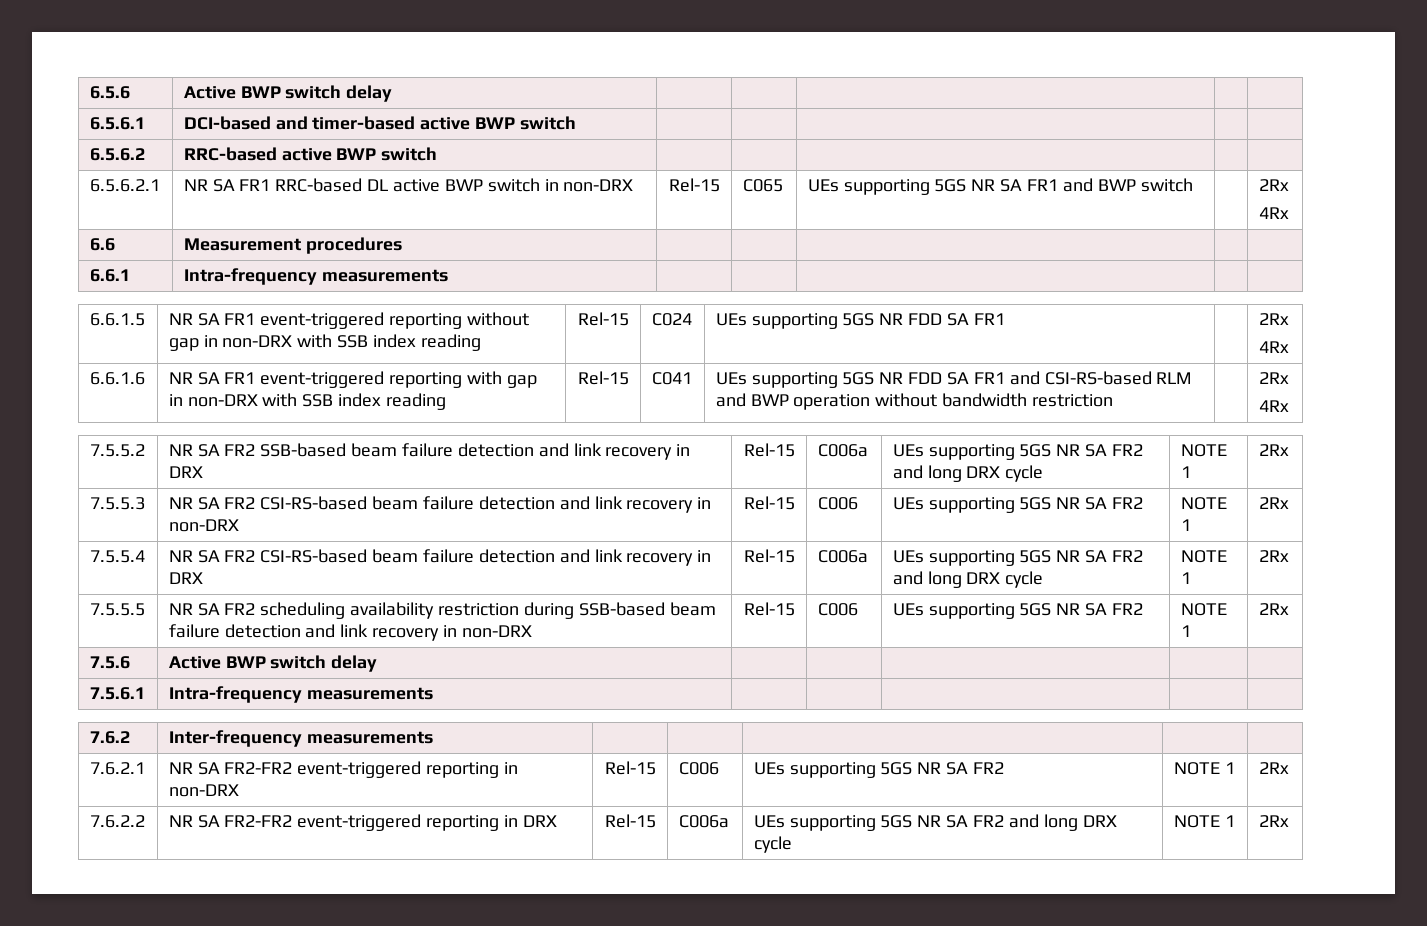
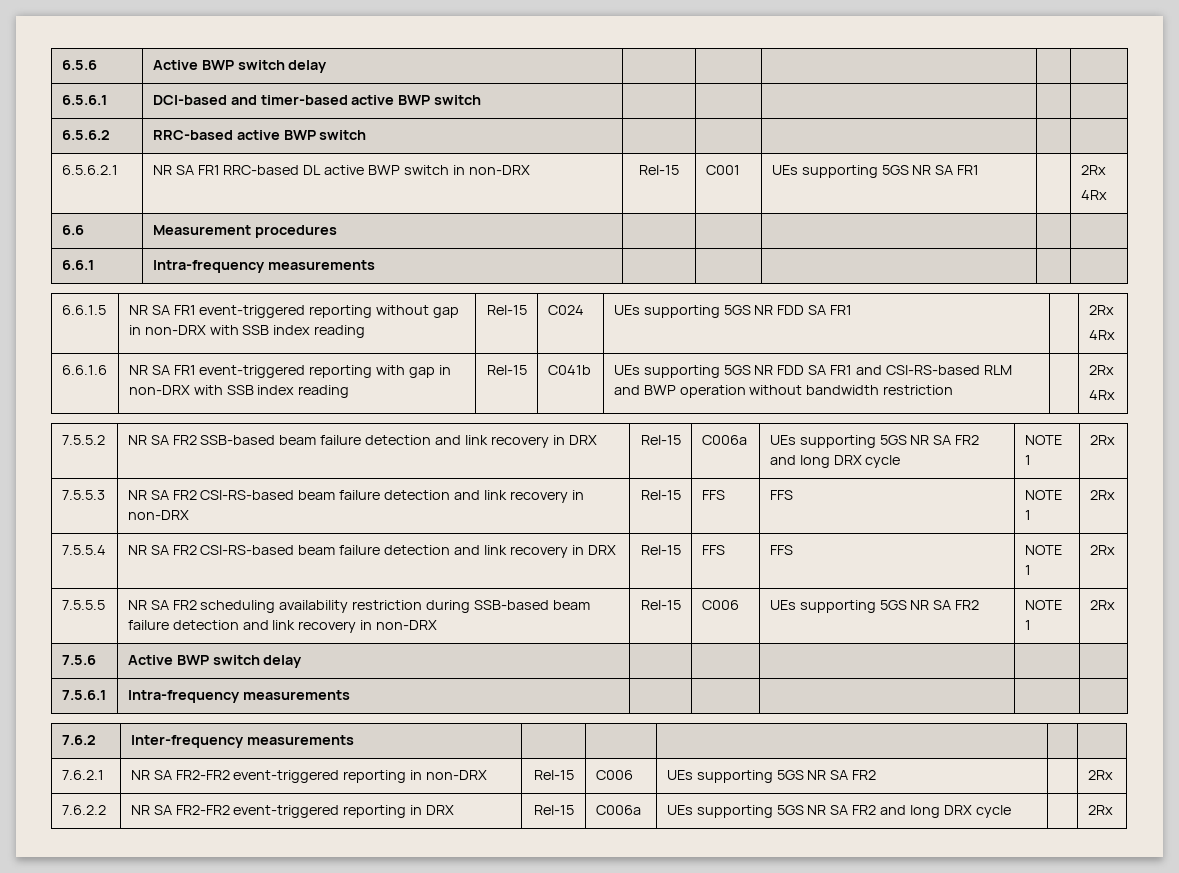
- 6.5.6.2.1 | NR SA FR1 RRC-based DL active BWP switch in non-DRX | Rel-15 | C065 | UEs supporting 5GS NR SA FR1 and BWP switch | | 2Rx
+ 6.5.6.2.1 | NR SA FR1 RRC-based DL active BWP switch in non-DRX | Rel-15 | C001 | UEs supporting 5GS NR SA FR1 | | 2Rx
- 6.6.1.6 | NR SA FR1 event-triggered reporting with gap in non-DRX with SSB index reading | Rel-15 | C041 | UEs supporting 5GS NR FDD SA FR1 and CSI-RS-based RLM and BWP operation without bandwidth restriction | | 2Rx
+ 6.6.1.6 | NR SA FR1 event-triggered reporting with gap in non-DRX with SSB index reading | Rel-15 | C041b | UEs supporting 5GS NR FDD SA FR1 and CSI-RS-based RLM and BWP operation without bandwidth restriction | | 2Rx
- 7.5.5.3 | NR SA FR2 CSI-RS-based beam failure detection and link recovery in non-DRX | Rel-15 | C006 | UEs supporting 5GS NR SA FR2 | NOTE 1 | 2Rx
+ 7.5.5.3 | NR SA FR2 CSI-RS-based beam failure detection and link recovery in non-DRX | Rel-15 | FFS | FFS | NOTE 1 | 2Rx
- 7.5.5.4 | NR SA FR2 CSI-RS-based beam failure detection and link recovery in DRX | Rel-15 | C006a | UEs supporting 5GS NR SA FR2 and long DRX cycle | NOTE 1 | 2Rx
+ 7.5.5.4 | NR SA FR2 CSI-RS-based beam failure detection and link recovery in DRX | Rel-15 | FFS | FFS | NOTE 1 | 2Rx
- 7.6.2.1 | NR SA FR2-FR2 event-triggered reporting in non-DRX | Rel-15 | C006 | UEs supporting 5GS NR SA FR2 | NOTE 1 | 2Rx
+ 7.6.2.1 | NR SA FR2-FR2 event-triggered reporting in non-DRX | Rel-15 | C006 | UEs supporting 5GS NR SA FR2 | | 2Rx
- 7.6.2.2 | NR SA FR2-FR2 event-triggered reporting in DRX | Rel-15 | C006a | UEs supporting 5GS NR SA FR2 and long DRX cycle | NOTE 1 | 2Rx
+ 7.6.2.2 | NR SA FR2-FR2 event-triggered reporting in DRX | Rel-15 | C006a | UEs supporting 5GS NR SA FR2 and long DRX cycle | | 2Rx

